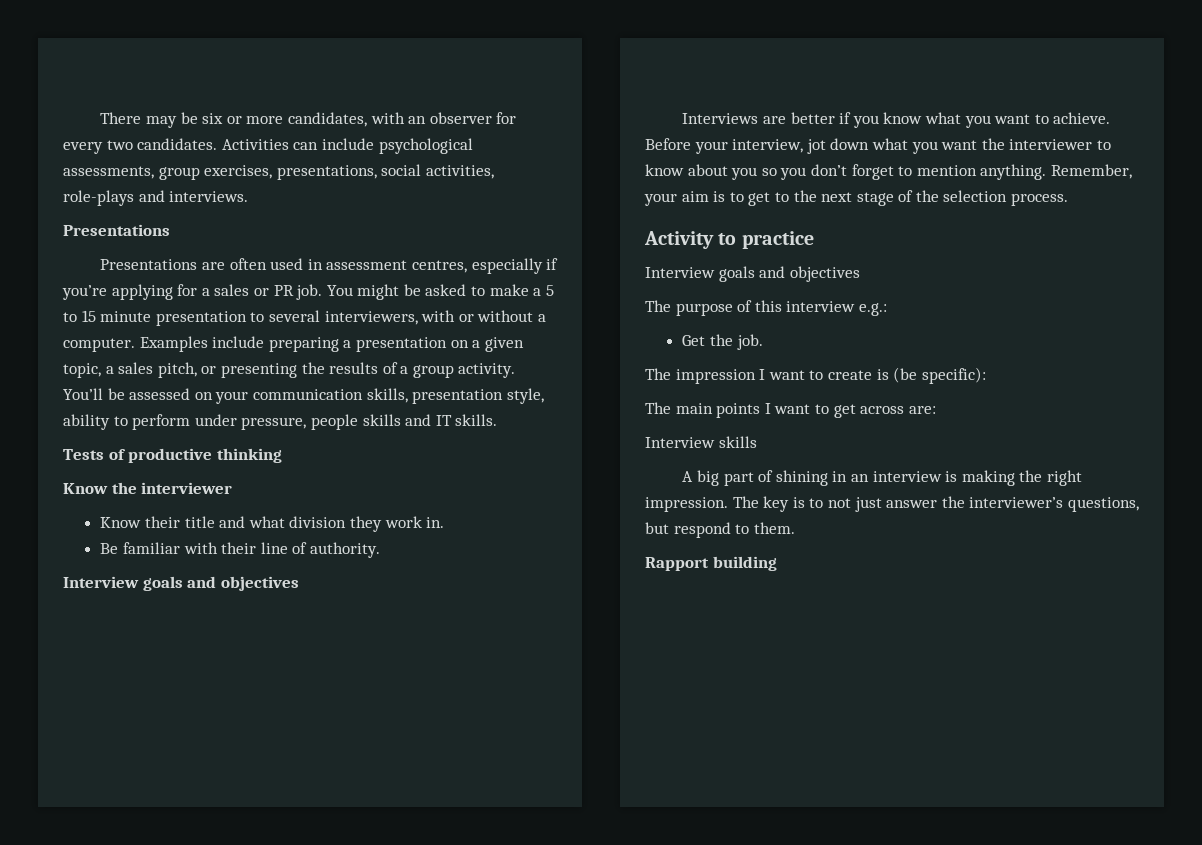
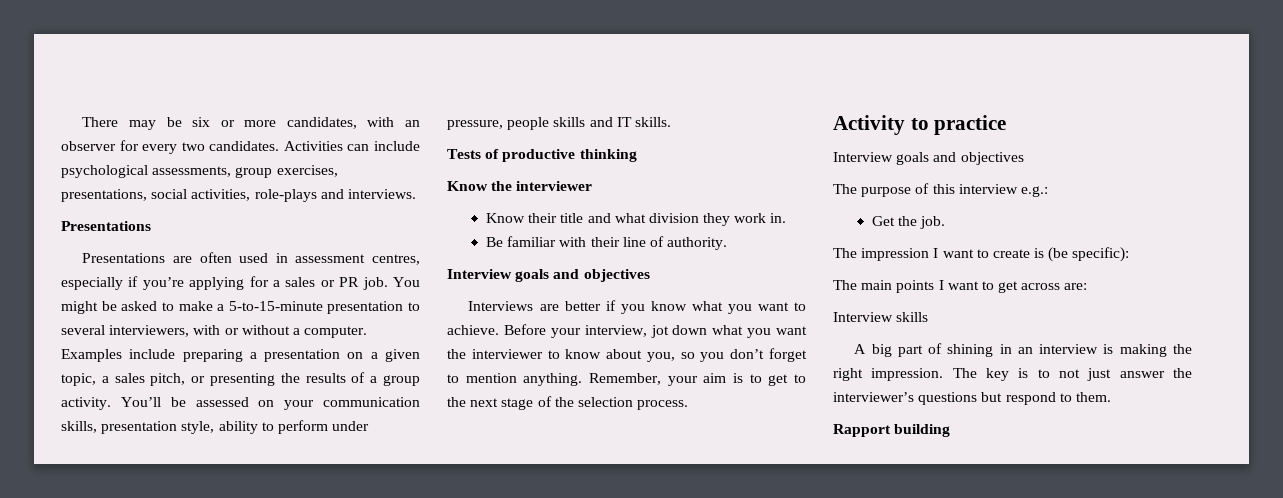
- You might be asked to make a 5 to 15 minute presentation to several interviewers, with or without a computer.
+ You might be asked to make a 5-to-15-minute presentation to several interviewers, with or without a computer.
- Before your interview, jot down what you want the interviewer to know about you so you don’t forget to mention anything.
+ Before your interview, jot down what you want the interviewer to know about you, so you don’t forget to mention anything.
- The key is to not just answer the interviewer’s questions, but respond to them.
+ The key is to not just answer the interviewer’s questions but respond to them.

